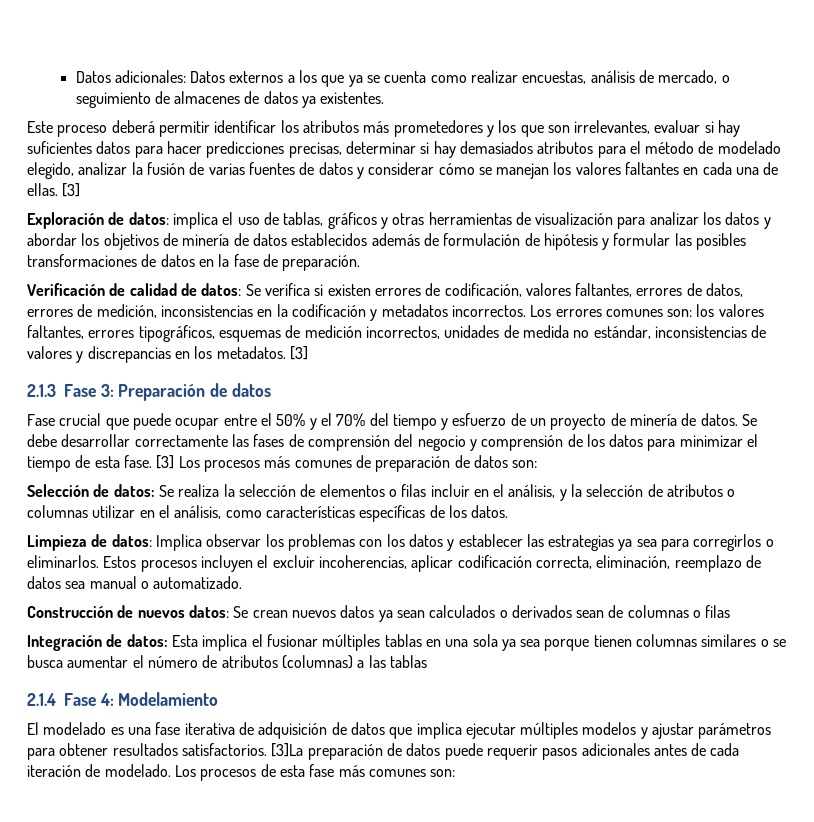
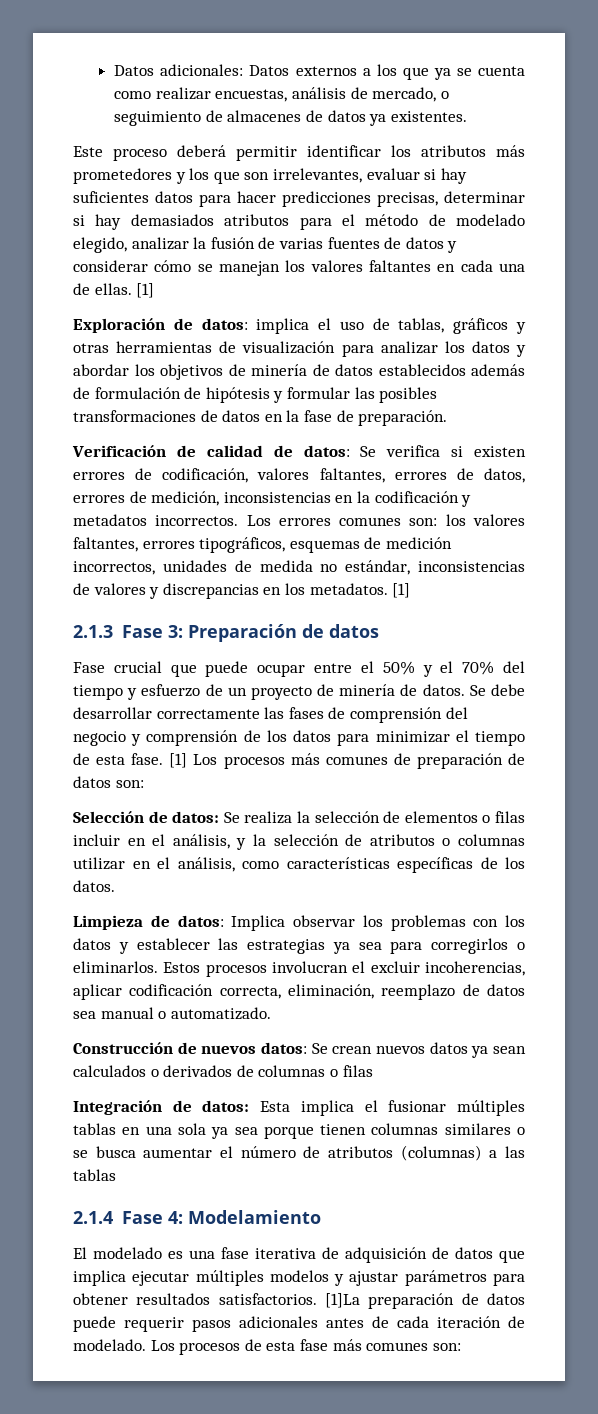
- Este proceso deberá permitir identificar los atributos más prometedores y los que son irrelevantes, evaluar si hay suficientes datos para hacer predicciones precisas, determinar si hay demasiados atributos para el método de modelado elegido, analizar la fusión de varias fuentes de datos y considerar cómo se manejan los valores faltantes en cada una de ellas. [3]
+ Este proceso deberá permitir identificar los atributos más prometedores y los que son irrelevantes, evaluar si hay suficientes datos para hacer predicciones precisas, determinar si hay demasiados atributos para el método de modelado elegido, analizar la fusión de varias fuentes de datos y considerar cómo se manejan los valores faltantes en cada una de ellas. [1]
- Los errores comunes son: los valores faltantes, errores tipográficos, esquemas de medición incorrectos, unidades de medida no estándar, inconsistencias de valores y discrepancias en los metadatos. [3]
+ Los errores comunes son: los valores faltantes, errores tipográficos, esquemas de medición incorrectos, unidades de medida no estándar, inconsistencias de valores y discrepancias en los metadatos. [1]
- [3] Los procesos más comunes de preparación de datos son:
+ [1] Los procesos más comunes de preparación de datos son:
- Estos procesos incluyen el excluir incoherencias, aplicar codificación correcta, eliminación, reemplazo de datos sea manual o automatizado.
+ Estos procesos involucran el excluir incoherencias, aplicar codificación correcta, eliminación, reemplazo de datos sea manual o automatizado.
- Construcción de nuevos datos: Se crean nuevos datos ya sean calculados o derivados sean de columnas o filas
+ Construcción de nuevos datos: Se crean nuevos datos ya sean calculados o derivados de columnas o filas
- [3]La preparación de datos puede requerir pasos adicionales antes de cada iteración de modelado.
+ [1]La preparación de datos puede requerir pasos adicionales antes de cada iteración de modelado.

